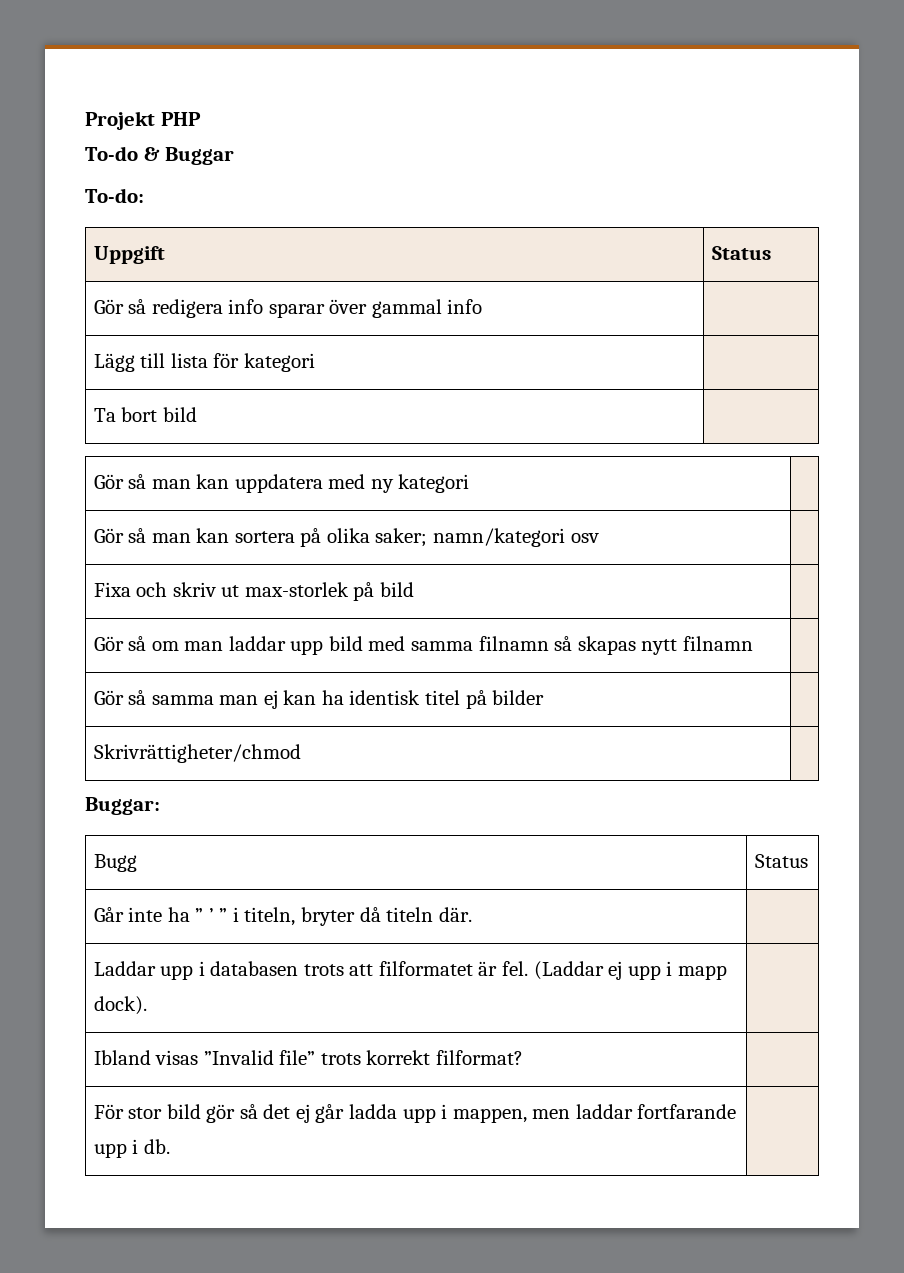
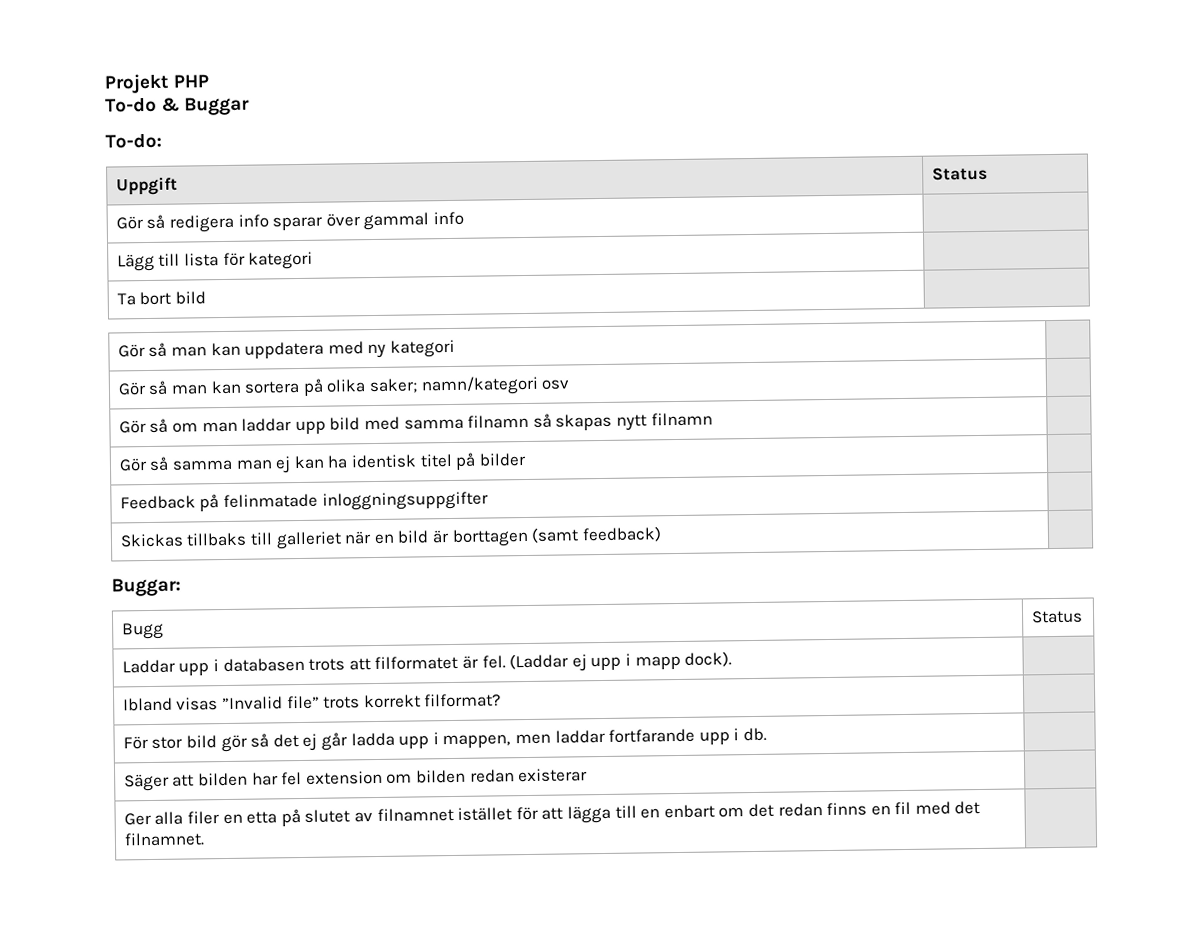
- Fixa och skriv ut max-storlek på bild |
- Skrivrättigheter/chmod |
+ Feedback på felinmatade inloggningsuppgifter |
+ Skickas tillbaks till galleriet när en bild är borttagen (samt feedback) |
  Buggar:
  Bugg | Status
- Går inte ha ” ’ ” i titeln, bryter då titeln där. |
+ Säger att bilden har fel extension om bilden redan existerar |
+ Ger alla filer en etta på slutet av filnamnet istället för att lägga till en enbart om det redan finns en fil med det filnamnet. |

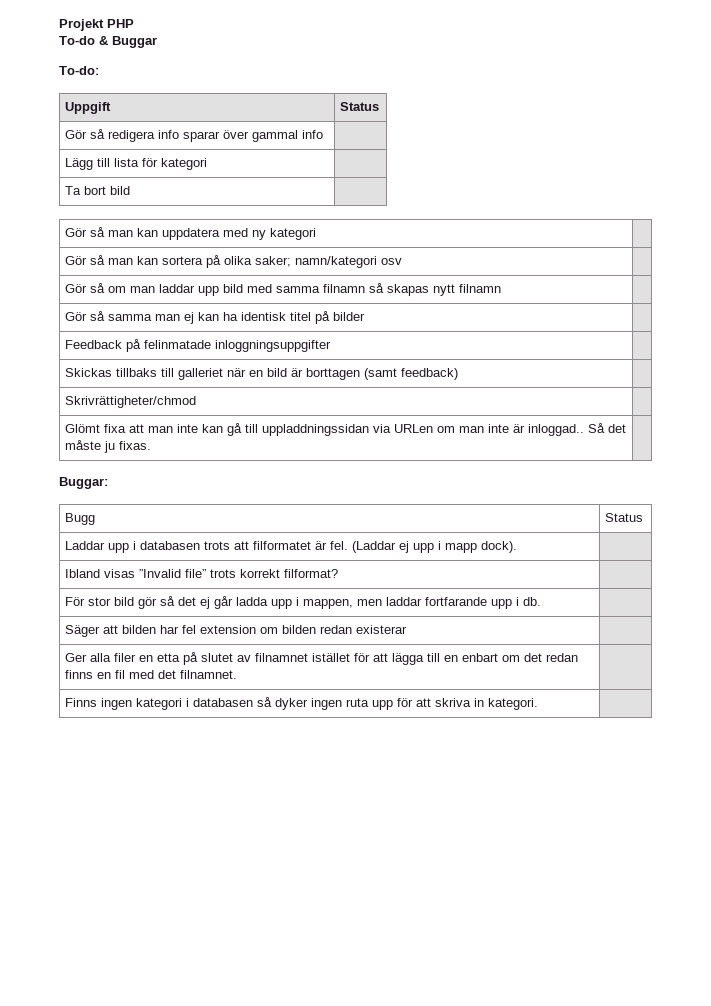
+ Skrivrättigheter/chmod |
+ Glömt fixa att man inte kan gå till uppladdningssidan via URLen om man inte är inloggad.. Så det måste ju fixas. |
+ Finns ingen kategori i databasen så dyker ingen ruta upp för att skriva in kategori. |

